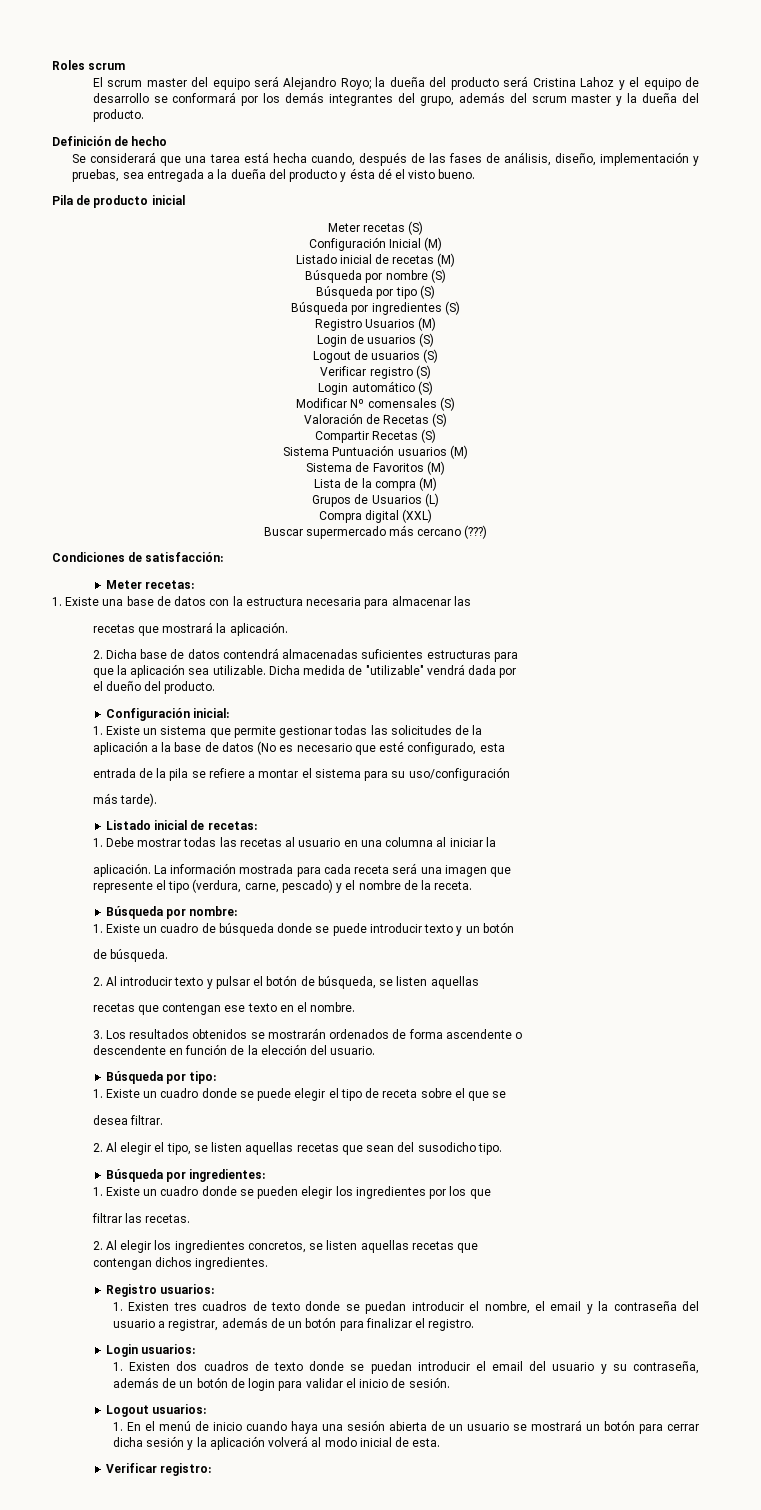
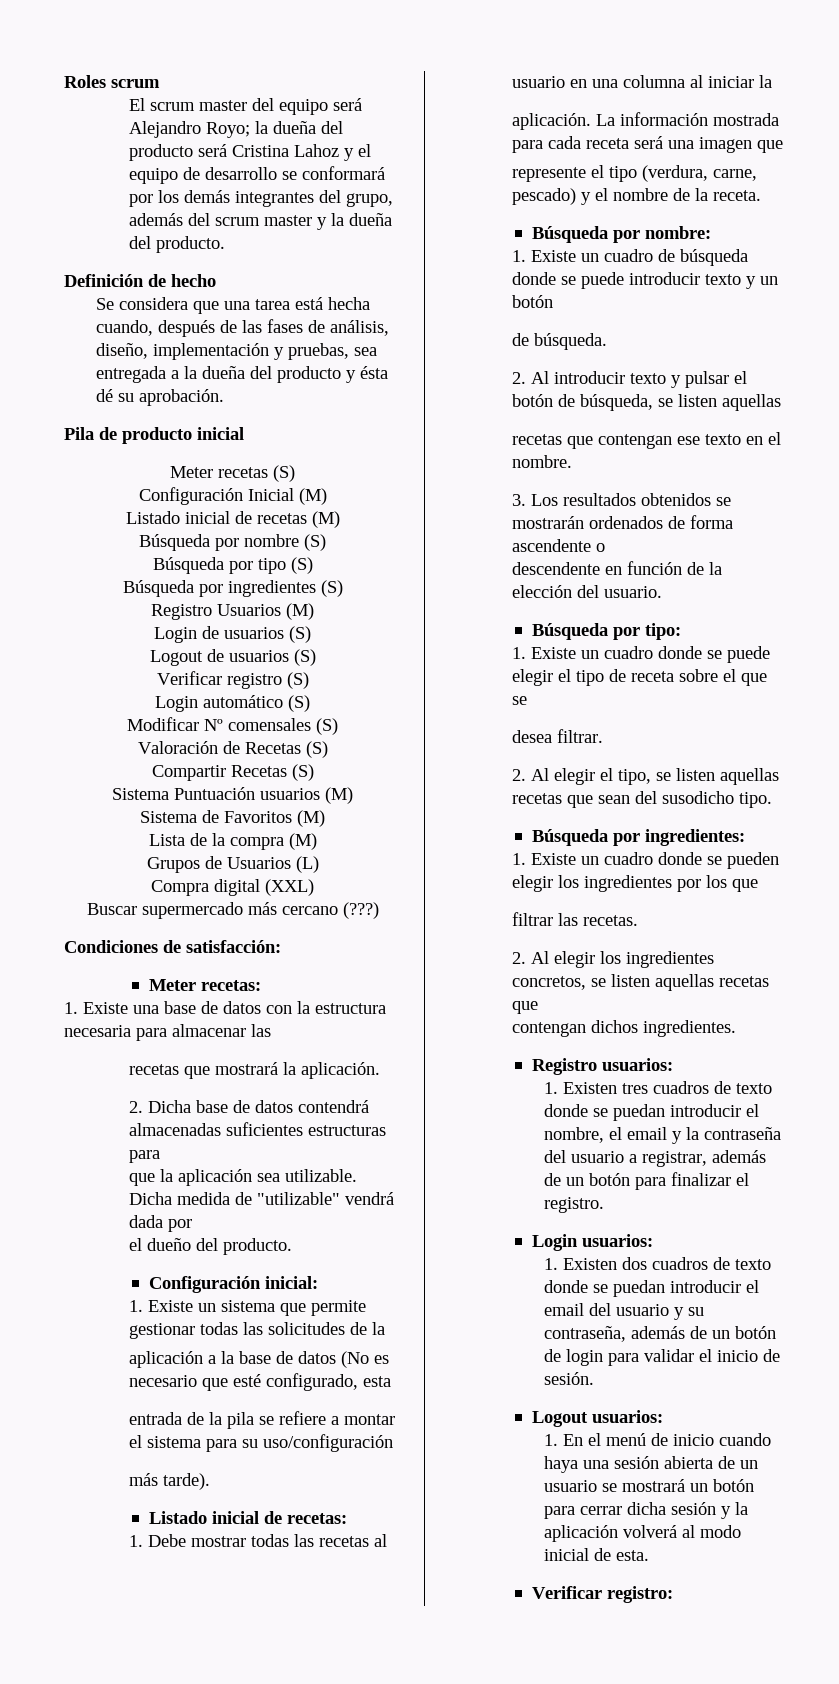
- Se considerará que una tarea está hecha cuando, después de las fases de análisis, diseño, implementación y pruebas, sea entregada a la dueña del producto y ésta dé el visto bueno.
+ Se considera que una tarea está hecha cuando, después de las fases de análisis, diseño, implementación y pruebas, sea entregada a la dueña del producto y ésta dé su aprobación.

